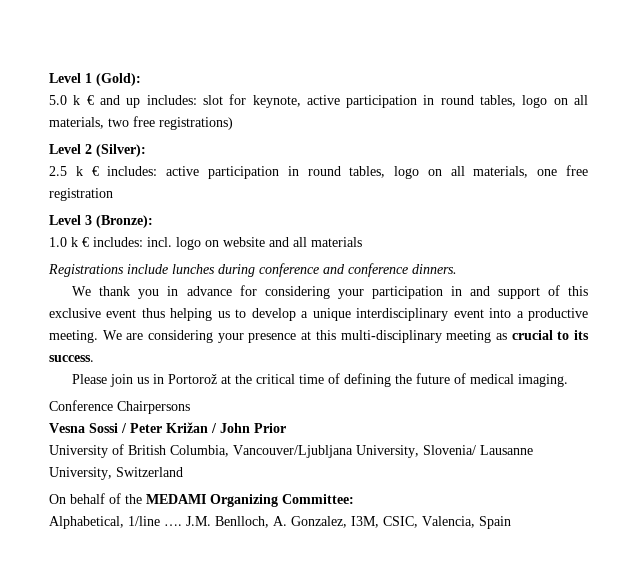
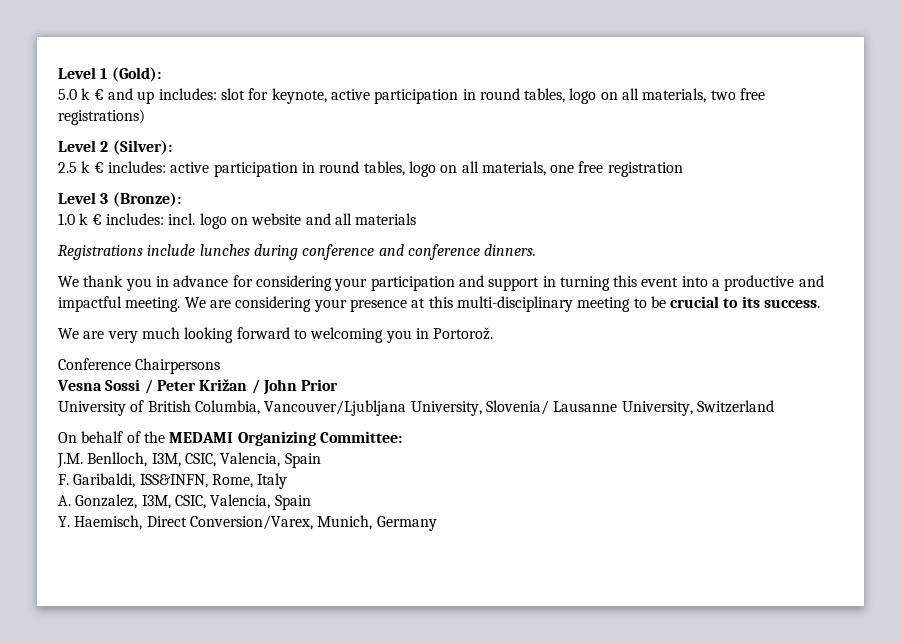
- We thank you in advance for considering your participation in and support of this exclusive event thus helping us to develop a unique interdisciplinary event into a productive meeting.
+ We thank you in advance for considering your participation and support in turning this event into a productive and impactful meeting.
- We are considering your presence at this multi-disciplinary meeting as crucial to its success.
+ We are considering your presence at this multi-disciplinary meeting to be crucial to its success.
- Please join us in Portorož at the critical time of defining the future of medical imaging.
+ We are very much looking forward to welcoming you in Portorož.
- Alphabetical, 1/line …. J.M. Benlloch, A. Gonzalez, I3M, CSIC, Valencia, Spain
+ J.M. Benlloch, I3M, CSIC, Valencia, Spain
+ F. Garibaldi, ISS&INFN, Rome, Italy
+ A. Gonzalez, I3M, CSIC, Valencia, Spain
+ Y. Haemisch, Direct Conversion/Varex, Munich, Germany

